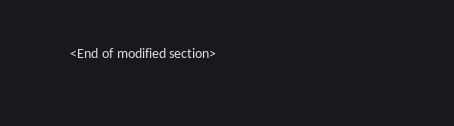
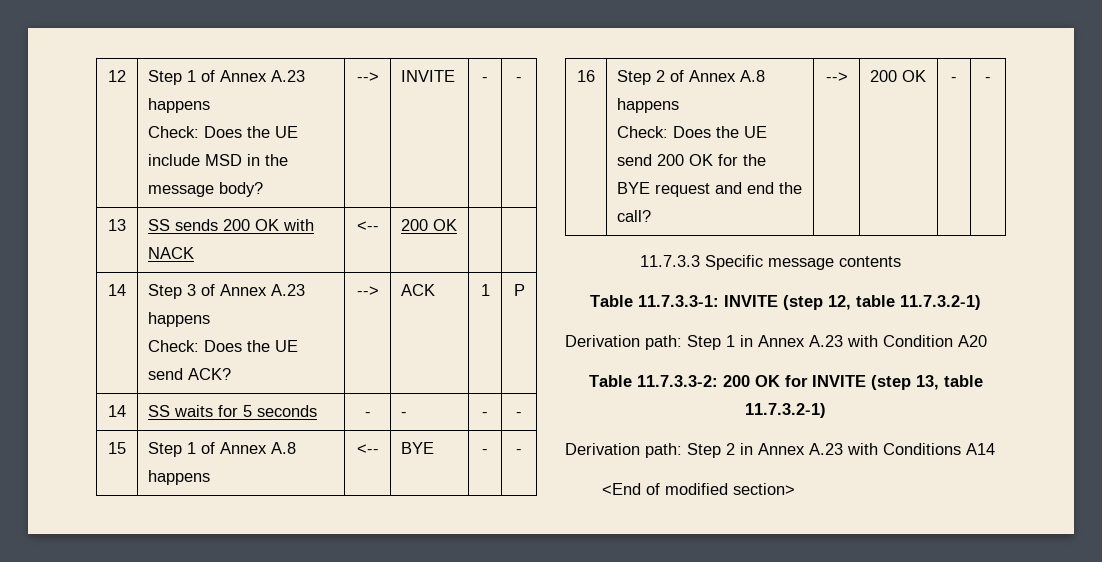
+ 12 | Step 1 of Annex A.23 happens
+ Check: Does the UE include MSD in the message body? | --> | INVITE | - | -
+ 13 | SS sends 200 OK with NACK | <-- | 200 OK | |
+ 14 | Step 3 of Annex A.23 happens
+ Check: Does the UE send ACK? | --> | ACK | 1 | P
+ 14 | SS waits for 5 seconds | - | - | - | -
+ 15 | Step 1 of Annex A.8 happens | <-- | BYE | - | -
+ 16 | Step 2 of Annex A.8 happens
+ Check: Does the UE send 200 OK for the BYE request and end the call? | --> | 200 OK | - | -
+ 11.7.3.3 Specific message contents
+ Table 11.7.3.3-1: INVITE (step 12, table 11.7.3.2-1)
+ Derivation path: Step 1 in Annex A.23 with Condition A20
+ Table 11.7.3.3-2: 200 OK for INVITE (step 13, table 11.7.3.2-1)
+ Derivation path: Step 2 in Annex A.23 with Conditions A14

